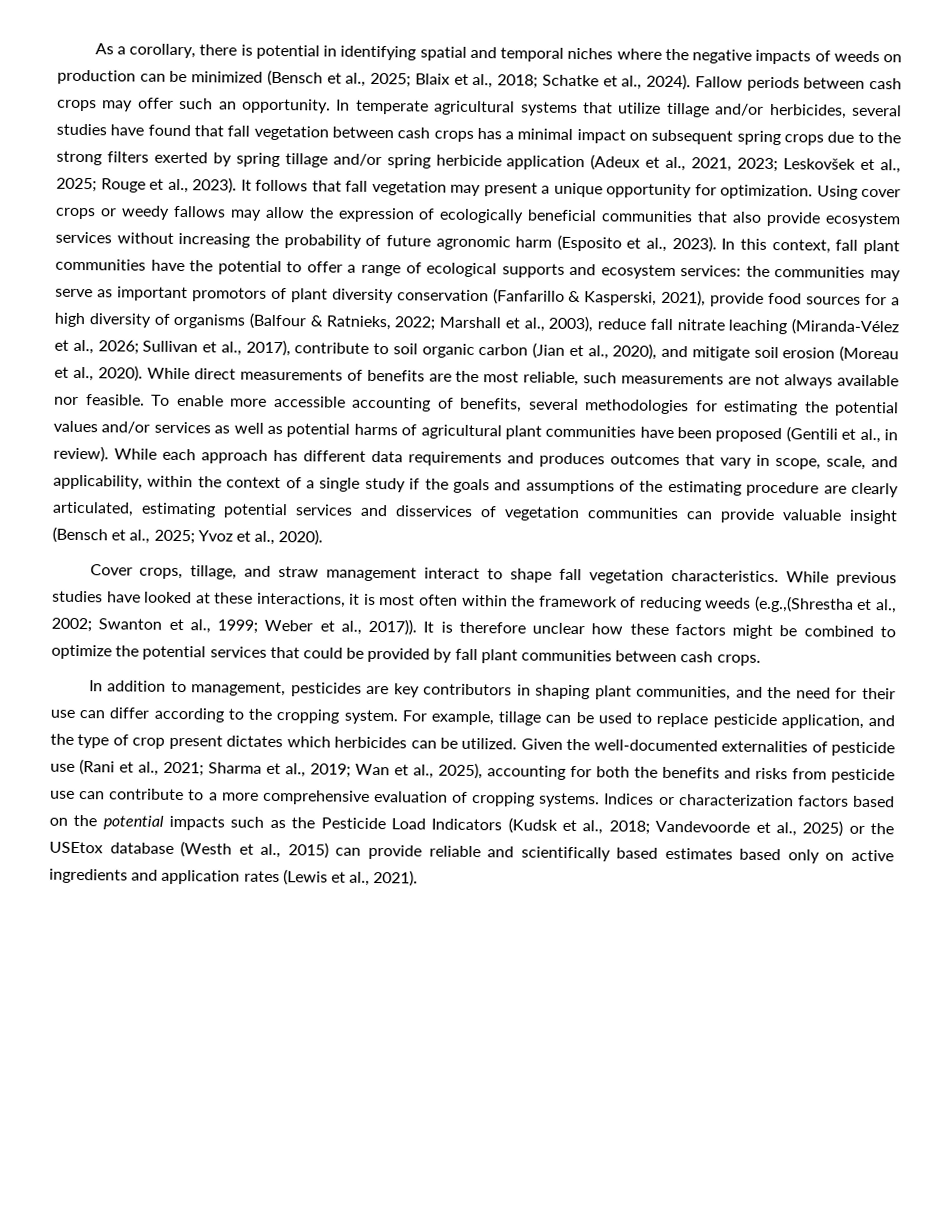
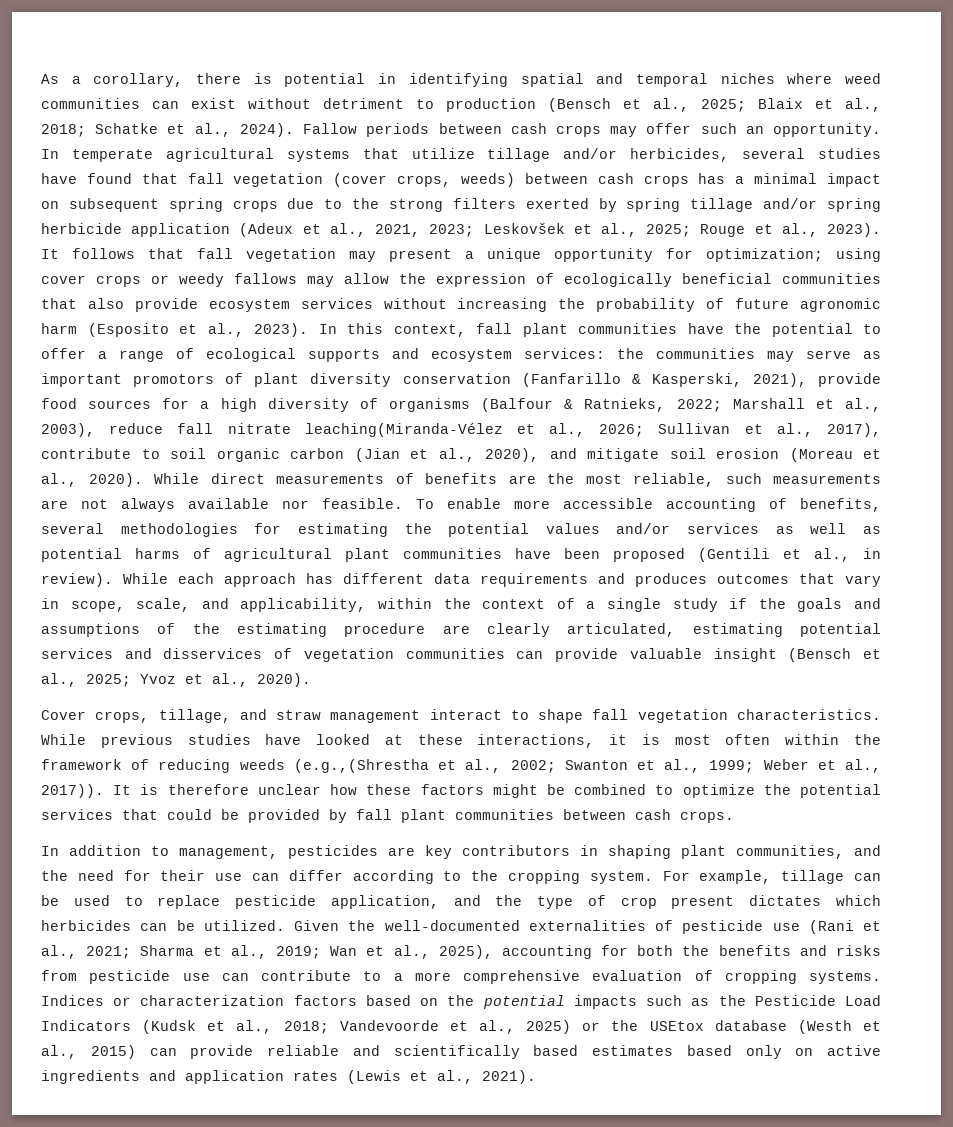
- As a corollary, there is potential in identifying spatial and temporal niches where the negative impacts of weeds on production can be minimized (Bensch et al., 2025; Blaix et al., 2018; Schatke et al., 2024).
+ As a corollary, there is potential in identifying spatial and temporal niches where weed communities can exist without detriment to production (Bensch et al., 2025; Blaix et al., 2018; Schatke et al., 2024).
- In temperate agricultural systems that utilize tillage and/or herbicides, several studies have found that fall vegetation between cash crops has a minimal impact on subsequent spring crops due to the strong filters exerted by spring tillage and/or spring herbicide application (Adeux et al., 2021, 2023; Leskovšek et al., 2025; Rouge et al., 2023).
+ In temperate agricultural systems that utilize tillage and/or herbicides, several studies have found that fall vegetation (cover crops, weeds) between cash crops has a minimal impact on subsequent spring crops due to the strong filters exerted by spring tillage and/or spring herbicide application (Adeux et al., 2021, 2023; Leskovšek et al., 2025; Rouge et al., 2023).
- It follows that fall vegetation may present a unique opportunity for optimization. Using cover crops or weedy fallows may allow the expression of ecologically beneficial communities that also provide ecosystem services without increasing the probability of future agronomic harm (Esposito et al., 2023).
+ It follows that fall vegetation may present a unique opportunity for optimization; using cover crops or weedy fallows may allow the expression of ecologically beneficial communities that also provide ecosystem services without increasing the probability of future agronomic harm (Esposito et al., 2023).
- Marshall et al., 2003), reduce fall nitrate leaching (Miranda-Vélez et al., 2026;
+ Marshall et al., 2003), reduce fall nitrate leaching(Miranda-Vélez et al., 2026;

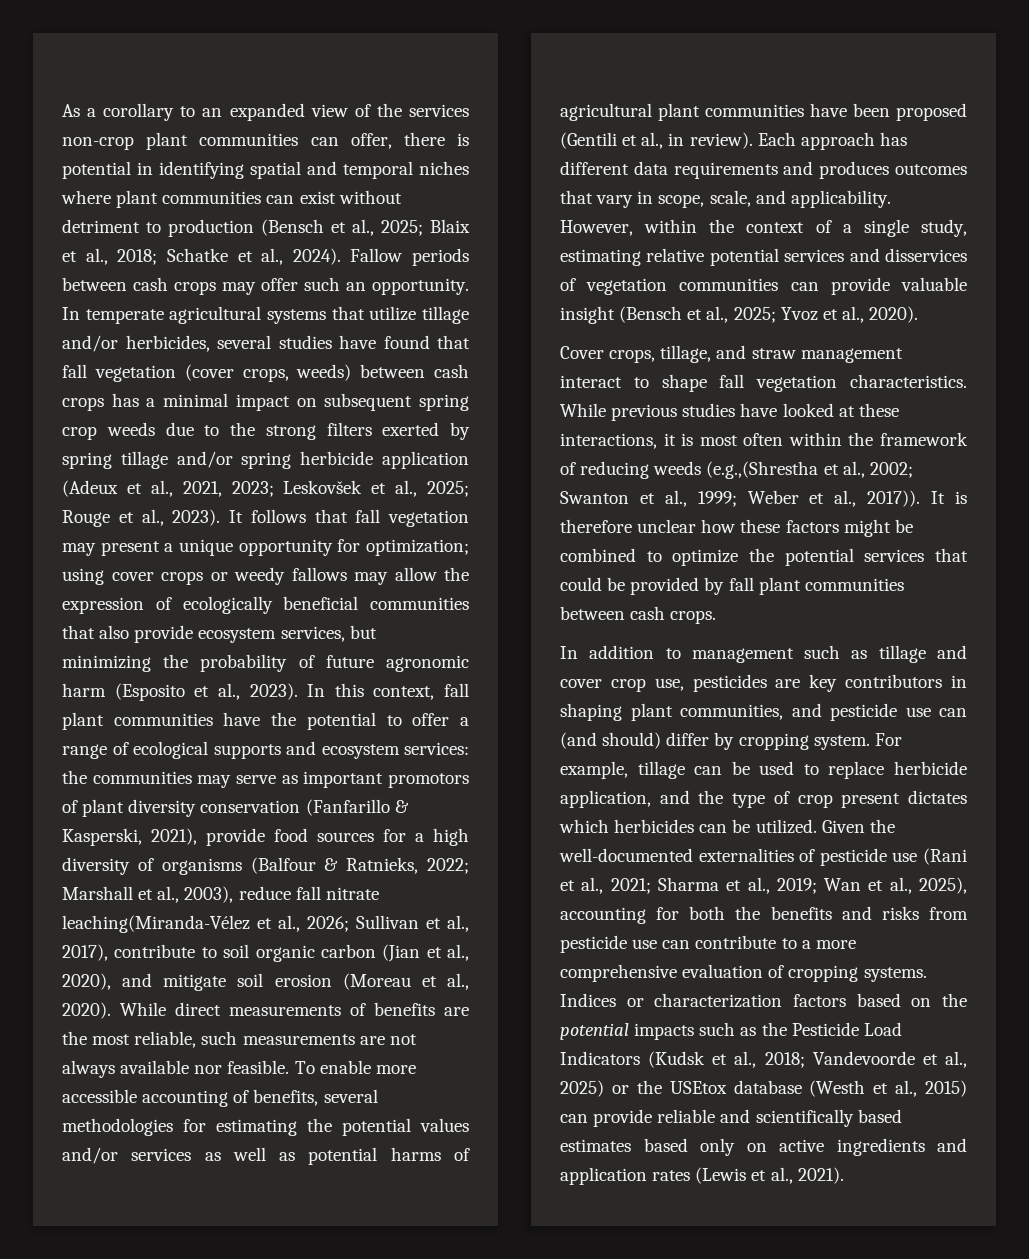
- As a corollary, there is potential in identifying spatial and temporal niches where weed communities can exist without detriment to production (Bensch et al., 2025; Blaix et al., 2018; Schatke et al., 2024).
+ As a corollary to an expanded view of the services non-crop plant communities can offer, there is potential in identifying spatial and temporal niches where plant communities can exist without detriment to production (Bensch et al., 2025; Blaix et al., 2018; Schatke et al., 2024).
- In temperate agricultural systems that utilize tillage and/or herbicides, several studies have found that fall vegetation (cover crops, weeds) between cash crops has a minimal impact on subsequent spring crops due to the strong filters exerted by spring tillage and/or spring herbicide application (Adeux et al., 2021, 2023; Leskovšek et al., 2025; Rouge et al., 2023).
+ In temperate agricultural systems that utilize tillage and/or herbicides, several studies have found that fall vegetation (cover crops, weeds) between cash crops has a minimal impact on subsequent spring crop weeds due to the strong filters exerted by spring tillage and/or spring herbicide application (Adeux et al., 2021, 2023; Leskovšek et al., 2025; Rouge et al., 2023).
- It follows that fall vegetation may present a unique opportunity for optimization; using cover crops or weedy fallows may allow the expression of ecologically beneficial communities that also provide ecosystem services without increasing the probability of future agronomic harm (Esposito et al., 2023).
+ It follows that fall vegetation may present a unique opportunity for optimization; using cover crops or weedy fallows may allow the expression of ecologically beneficial communities that also provide ecosystem services, but minimizing the probability of future agronomic harm (Esposito et al., 2023).
- While each approach has different data requirements and produces outcomes that vary in scope, scale, and applicability, within the context of a single study if the goals and assumptions of the estimating procedure are clearly articulated, estimating potential services and disservices of vegetation communities can provide valuable insight (Bensch et al., 2025; Yvoz et al., 2020).
+ Each approach has different data requirements and produces outcomes that vary in scope, scale, and applicability. However, within the context of a single study, estimating relative potential services and disservices of vegetation communities can provide valuable insight (Bensch et al., 2025; Yvoz et al., 2020).
- In addition to management, pesticides are key contributors in shaping plant communities, and the need for their use can differ according to the cropping system.
+ In addition to management such as tillage and cover crop use, pesticides are key contributors in shaping plant communities, and pesticide use can (and should) differ by cropping system.
- For example, tillage can be used to replace pesticide application, and the type of crop present dictates which herbicides can be utilized.
+ For example, tillage can be used to replace herbicide application, and the type of crop present dictates which herbicides can be utilized.

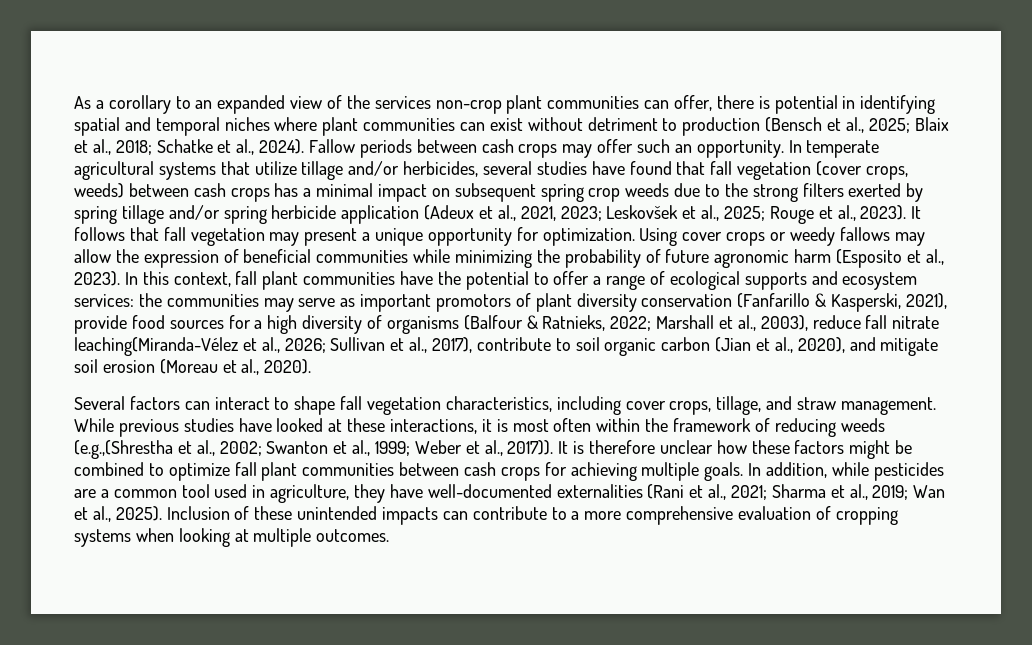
- It follows that fall vegetation may present a unique opportunity for optimization; using cover crops or weedy fallows may allow the expression of ecologically beneficial communities that also provide ecosystem services, but minimizing the probability of future agronomic harm (Esposito et al., 2023).
+ It follows that fall vegetation may present a unique opportunity for optimization. Using cover crops or weedy fallows may allow the expression of beneficial communities while minimizing the probability of future agronomic harm (Esposito et al., 2023).
- Sullivan et al., 2017), contribute to soil organic carbon (Jian et al., 2020), and mitigate soil erosion (Moreau et al., 2020). While direct measurements of benefits are the most reliable, such measurements are not always available nor feasible. To enable more accessible accounting of benefits, several methodologies for estimating the potential values and/or services as well as potential harms of agricultural plant communities have been proposed (Gentili et al., in review). Each approach has different data requirements and produces outcomes that vary in scope, scale, and applicability. However, within the context of a single study, estimating relative potential services and disservices of vegetation communities can provide valuable insight (Bensch et al., 2025; Yvoz et al., 2020).
- Cover crops, tillage, and straw management interact to shape fall vegetation characteristics.
+ Sullivan et al., 2017), contribute to soil organic carbon (Jian et al., 2020), and mitigate soil erosion (Moreau et al., 2020).
+ Several factors can interact to shape fall vegetation characteristics, including cover crops, tillage, and straw management.
- It is therefore unclear how these factors might be combined to optimize the potential services that could be provided by fall plant communities between cash crops.
- In addition to management such as tillage and cover crop use, pesticides are key contributors in shaping plant communities, and pesticide use can (and should) differ by cropping system. For example, tillage can be used to replace herbicide application, and the type of crop present dictates which herbicides can be utilized. Given the well-documented externalities of pesticide use (Rani et al., 2021; Sharma et al., 2019; Wan et al., 2025), accounting for both the benefits and risks from pesticide use can contribute to a more comprehensive evaluation of cropping systems. Indices or characterization factors based on the potential impacts such as the Pesticide Load Indicators (Kudsk et al., 2018; Vandevoorde et al., 2025) or the USEtox database (Westh et al., 2015) can provide reliable and scientifically based estimates based only on active ingredients and application rates (Lewis et al., 2021).
+ It is therefore unclear how these factors might be combined to optimize fall plant communities between cash crops for achieving multiple goals. In addition, while pesticides are a common tool used in agriculture, they have well-documented externalities (Rani et al., 2021; Sharma et al., 2019; Wan et al., 2025). Inclusion of these unintended impacts can contribute to a more comprehensive evaluation of cropping systems when looking at multiple outcomes.

